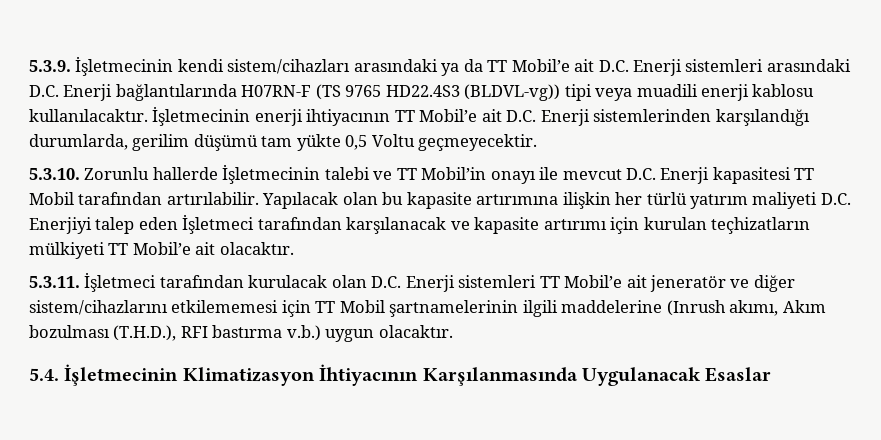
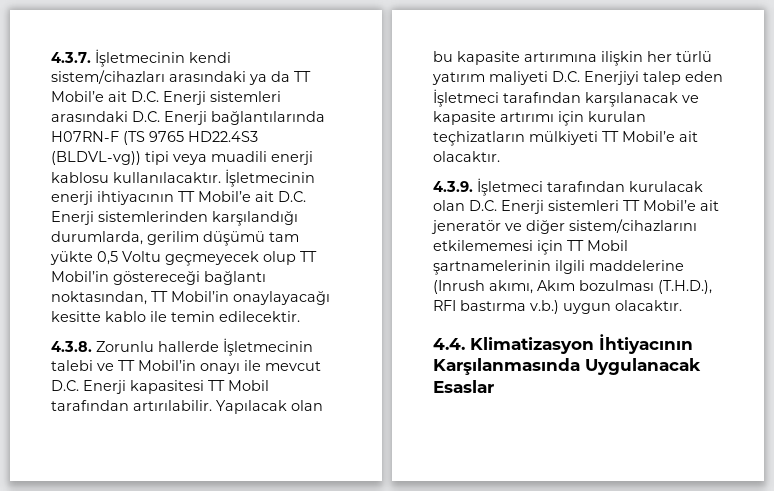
- 5.3.9. İşletmecinin kendi sistem/cihazları arasındaki ya da TT Mobil’e ait D.C. Enerji sistemleri arasındaki D.C. Enerji bağlantılarında H07RN-F (TS 9765 HD22.4S3 (BLDVL-vg)) tipi veya muadili enerji kablosu kullanılacaktır.
+ 4.3.7. İşletmecinin kendi sistem/cihazları arasındaki ya da TT Mobil’e ait D.C. Enerji sistemleri arasındaki D.C. Enerji bağlantılarında H07RN-F (TS 9765 HD22.4S3 (BLDVL-vg)) tipi veya muadili enerji kablosu kullanılacaktır.
- İşletmecinin enerji ihtiyacının TT Mobil’e ait D.C. Enerji sistemlerinden karşılandığı durumlarda, gerilim düşümü tam yükte 0,5 Voltu geçmeyecektir.
- 5.3.10. Zorunlu hallerde İşletmecinin talebi ve TT Mobil’in onayı ile mevcut D.C. Enerji kapasitesi TT Mobil tarafından artırılabilir.
+ İşletmecinin enerji ihtiyacının TT Mobil’e ait D.C. Enerji sistemlerinden karşılandığı durumlarda, gerilim düşümü tam yükte 0,5 Voltu geçmeyecek olup TT Mobil’in göstereceği bağlantı noktasından, TT Mobil’in onaylayacağı kesitte kablo ile temin edilecektir.
+ 4.3.8. Zorunlu hallerde İşletmecinin talebi ve TT Mobil’in onayı ile mevcut D.C. Enerji kapasitesi TT Mobil tarafından artırılabilir.
- 5.3.11. İşletmeci tarafından kurulacak olan D.C. Enerji sistemleri TT Mobil’e ait jeneratör ve diğer sistem/cihazlarını etkilememesi için TT Mobil şartnamelerinin ilgili maddelerine (Inrush akımı, Akım bozulması (T.H.D.), RFI bastırma v.b.) uygun olacaktır.
+ 4.3.9. İşletmeci tarafından kurulacak olan D.C. Enerji sistemleri TT Mobil’e ait jeneratör ve diğer sistem/cihazlarını etkilememesi için TT Mobil şartnamelerinin ilgili maddelerine (Inrush akımı, Akım bozulması (T.H.D.), RFI bastırma v.b.) uygun olacaktır.
- 5.4. İşletmecinin Klimatizasyon İhtiyacının Karşılanmasında Uygulanacak Esaslar
+ 4.4. Klimatizasyon İhtiyacının Karşılanmasında Uygulanacak Esaslar

